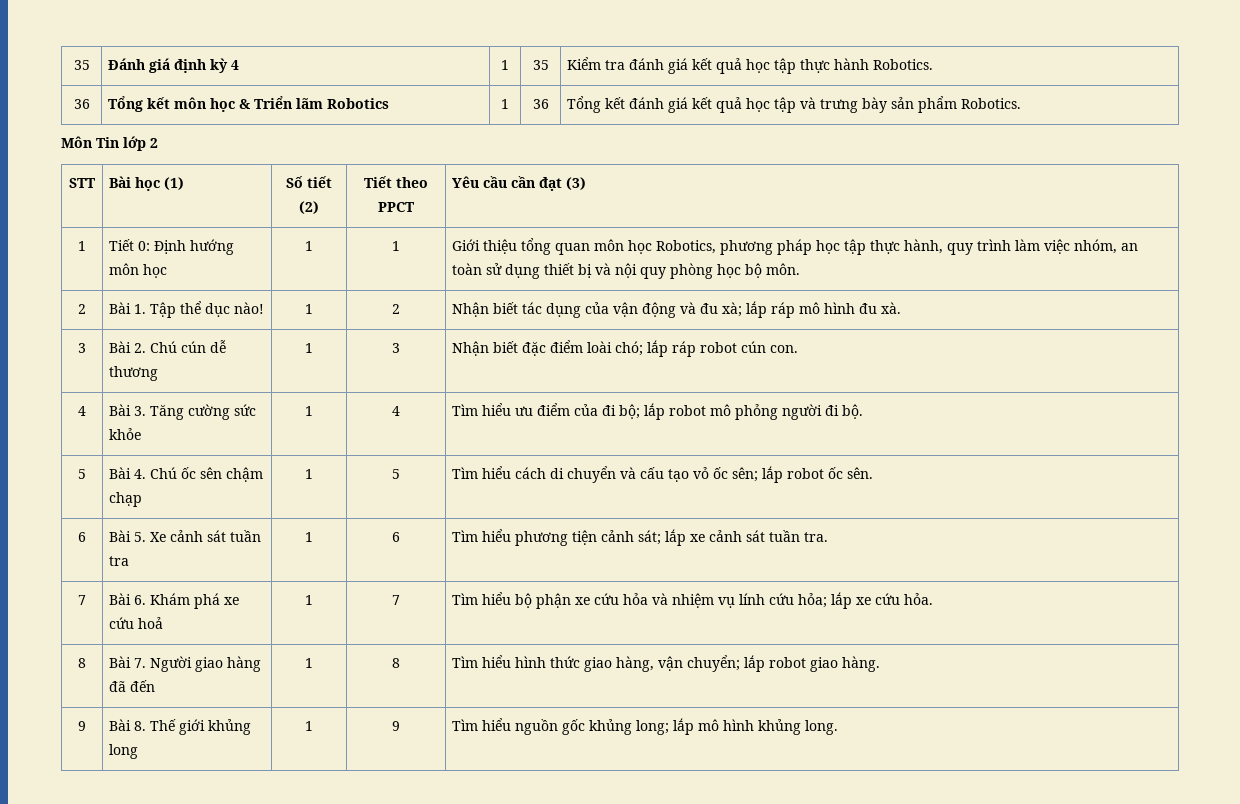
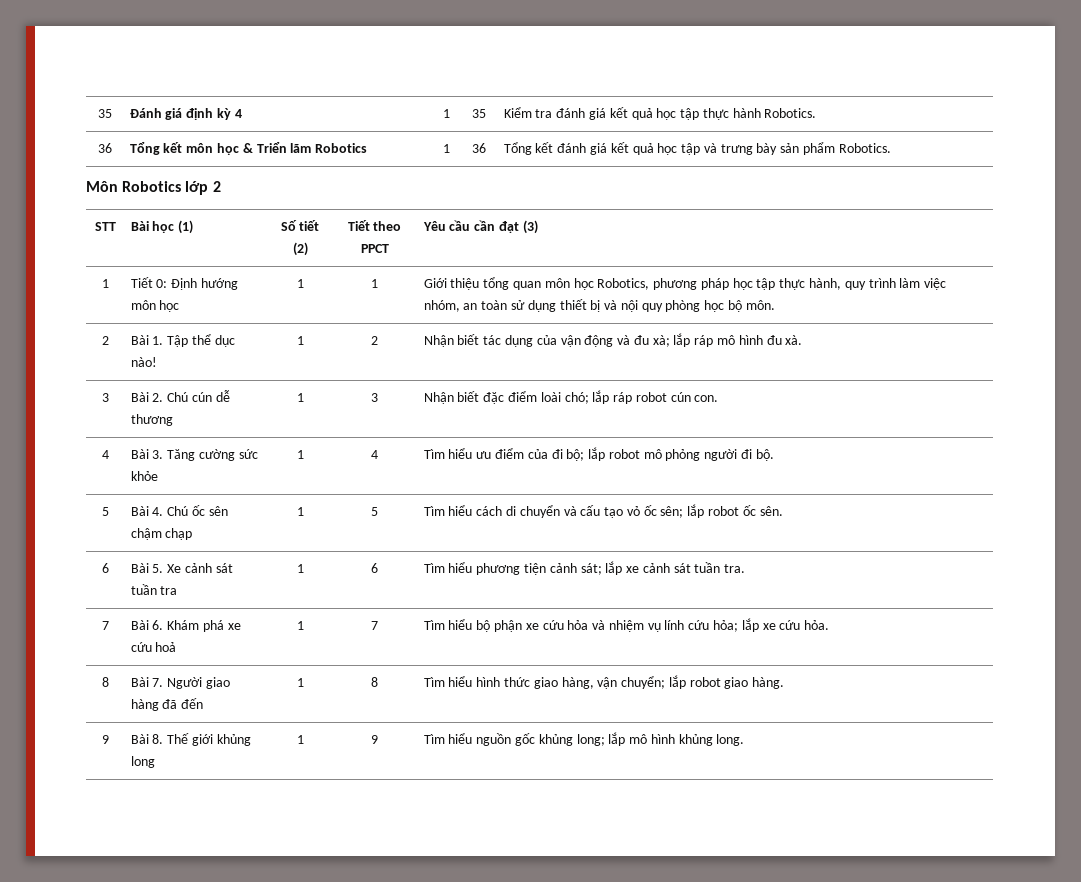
- Môn Tin lớp 2
+ Môn Robotics lớp 2

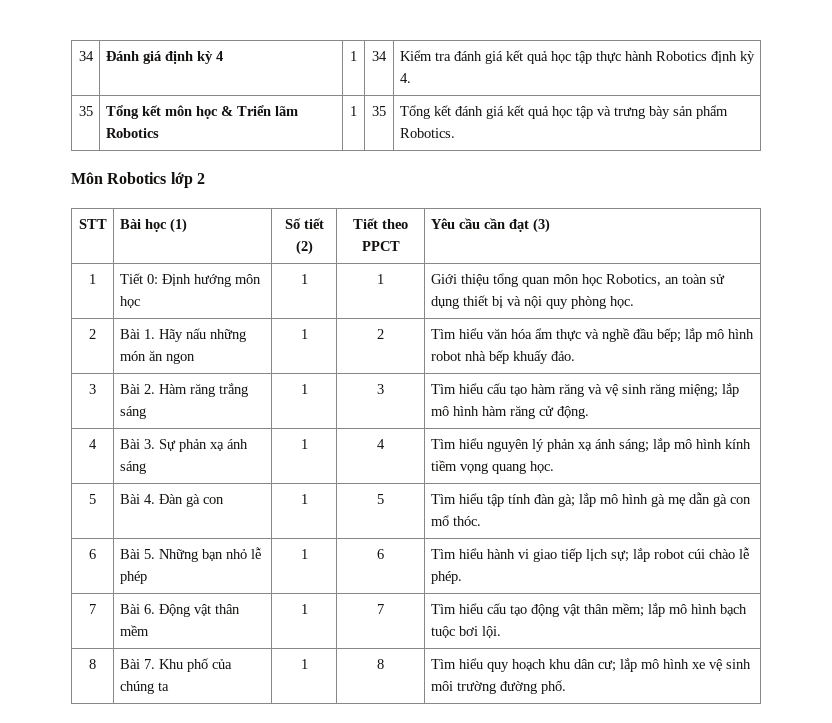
- 35 | Đánh giá định kỳ 4 | 1 | 35 | Kiểm tra đánh giá kết quả học tập thực hành Robotics.
- 36 | Tổng kết môn học & Triển lãm Robotics | 1 | 36 | Tổng kết đánh giá kết quả học tập và trưng bày sản phẩm Robotics.
+ 34 | Đánh giá định kỳ 4 | 1 | 34 | Kiểm tra đánh giá kết quả học tập thực hành Robotics định kỳ 4.
+ 35 | Tổng kết môn học & Triển lãm Robotics | 1 | 35 | Tổng kết đánh giá kết quả học tập và trưng bày sản phẩm Robotics.
- 1 | Tiết 0: Định hướng môn học | 1 | 1 | Giới thiệu tổng quan môn học Robotics, phương pháp học tập thực hành, quy trình làm việc nhóm, an toàn sử dụng thiết bị và nội quy phòng học bộ môn.
+ 1 | Tiết 0: Định hướng môn học | 1 | 1 | Giới thiệu tổng quan môn học Robotics, an toàn sử dụng thiết bị và nội quy phòng học.
- 2 | Bài 1. Tập thể dục nào! | 1 | 2 | Nhận biết tác dụng của vận động và đu xà; lắp ráp mô hình đu xà.
- 3 | Bài 2. Chú cún dễ thương | 1 | 3 | Nhận biết đặc điểm loài chó; lắp ráp robot cún con.
- 4 | Bài 3. Tăng cường sức khỏe | 1 | 4 | Tìm hiểu ưu điểm của đi bộ; lắp robot mô phỏng người đi bộ.
- 5 | Bài 4. Chú ốc sên chậm chạp | 1 | 5 | Tìm hiểu cách di chuyển và cấu tạo vỏ ốc sên; lắp robot ốc sên.
- 6 | Bài 5. Xe cảnh sát tuần tra | 1 | 6 | Tìm hiểu phương tiện cảnh sát; lắp xe cảnh sát tuần tra.
- 7 | Bài 6. Khám phá xe cứu hoả | 1 | 7 | Tìm hiểu bộ phận xe cứu hỏa và nhiệm vụ lính cứu hỏa; lắp xe cứu hỏa.
- 8 | Bài 7. Người giao hàng đã đến | 1 | 8 | Tìm hiểu hình thức giao hàng, vận chuyển; lắp robot giao hàng.
- 9 | Bài 8. Thế giới khủng long | 1 | 9 | Tìm hiểu nguồn gốc khủng long; lắp mô hình khủng long.
+ 2 | Bài 1. Hãy nấu những món ăn ngon | 1 | 2 | Tìm hiểu văn hóa ẩm thực và nghề đầu bếp; lắp mô hình robot nhà bếp khuấy đảo.
+ 3 | Bài 2. Hàm răng trắng sáng | 1 | 3 | Tìm hiểu cấu tạo hàm răng và vệ sinh răng miệng; lắp mô hình hàm răng cử động.
+ 4 | Bài 3. Sự phản xạ ánh sáng | 1 | 4 | Tìm hiểu nguyên lý phản xạ ánh sáng; lắp mô hình kính tiềm vọng quang học.
+ 5 | Bài 4. Đàn gà con | 1 | 5 | Tìm hiểu tập tính đàn gà; lắp mô hình gà mẹ dẫn gà con mổ thóc.
+ 6 | Bài 5. Những bạn nhỏ lễ phép | 1 | 6 | Tìm hiểu hành vi giao tiếp lịch sự; lắp robot cúi chào lễ phép.
+ 7 | Bài 6. Động vật thân mềm | 1 | 7 | Tìm hiểu cấu tạo động vật thân mềm; lắp mô hình bạch tuộc bơi lội.
+ 8 | Bài 7. Khu phố của chúng ta | 1 | 8 | Tìm hiểu quy hoạch khu dân cư; lắp mô hình xe vệ sinh môi trường đường phố.

